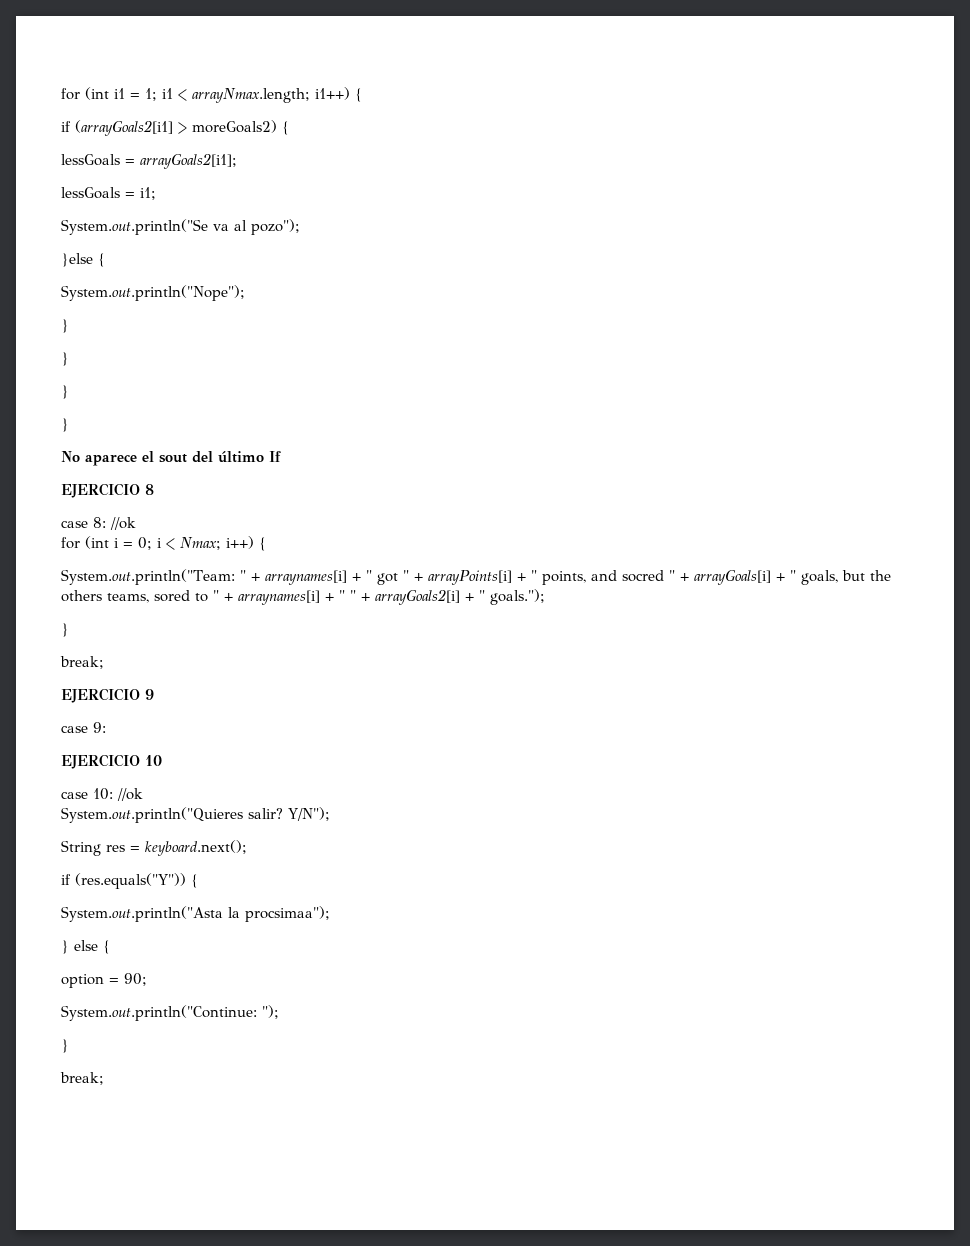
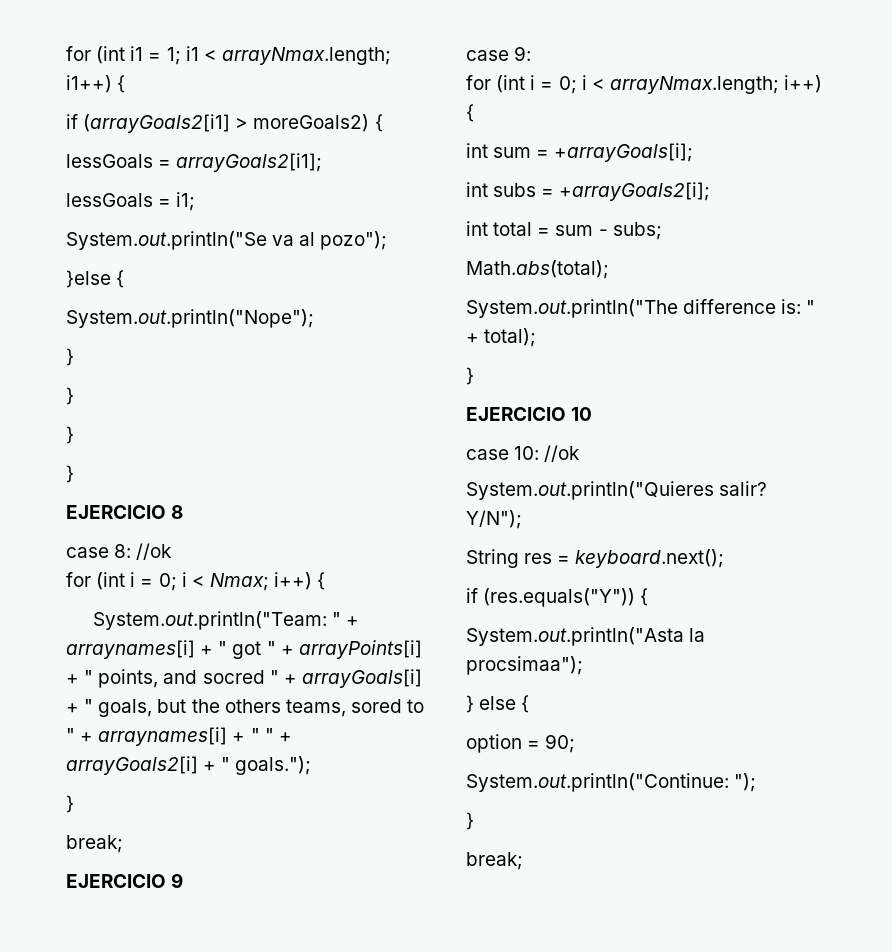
- No aparece el sout del último If
+ for (int i = 0; i < arrayNmax.length; i++) {
+ int sum = +arrayGoals[i];
+ int subs = +arrayGoals2[i];
+ int total = sum - subs;
+ Math.abs(total);
+ System.out.println("The difference is: " + total);
+ }

